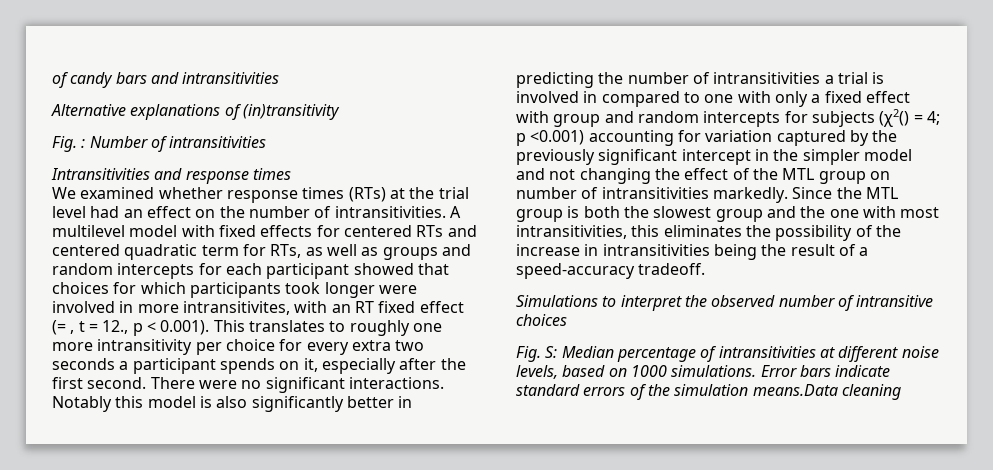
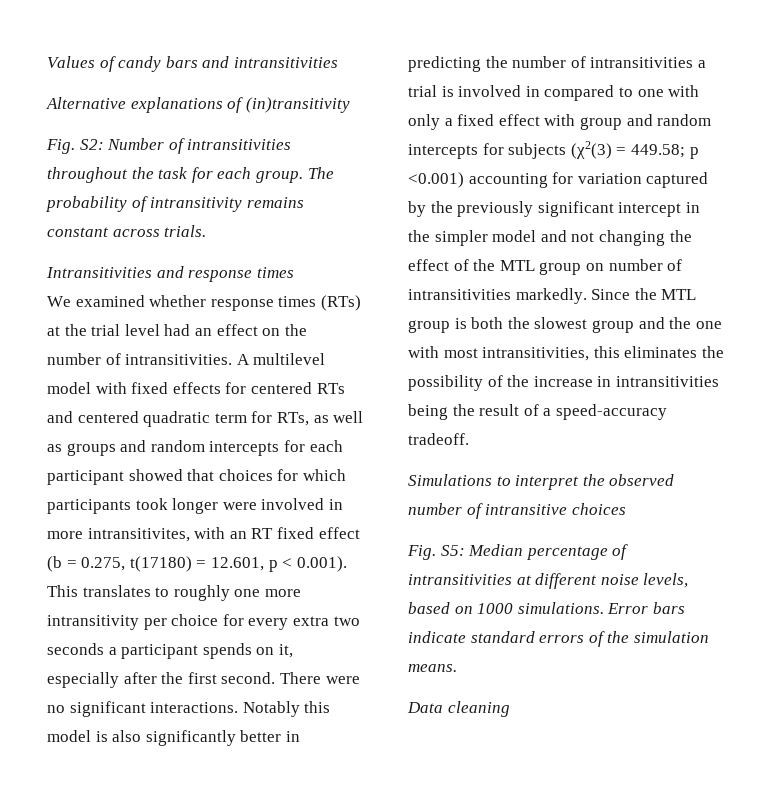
- of candy bars and intransitivities
+ Values of candy bars and intransitivities
- Fig. : Number of intransitivities
+ Fig. S2: Number of intransitivities throughout the task for each group. The probability of intransitivity remains constant across trials.
- A multilevel model with fixed effects for centered RTs and centered quadratic term for RTs, as well as groups and random intercepts for each participant showed that choices for which participants took longer were involved in more intransitivites, with an RT fixed effect (= , t = 12., p < 0.001). This translates to roughly one more intransitivity per choice for every extra two seconds a participant spends on it, especially after the first second.
+ A multilevel model with fixed effects for centered RTs and centered quadratic term for RTs, as well as groups and random intercepts for each participant showed that choices for which participants took longer were involved in more intransitivites, with an RT fixed effect (b = 0.275, t(17180) = 12.601, p < 0.001). This translates to roughly one more intransitivity per choice for every extra two seconds a participant spends on it, especially after the first second.
- Notably this model is also significantly better in predicting the number of intransitivities a trial is involved in compared to one with only a fixed effect with group and random intercepts for subjects (χ2() = 4;
+ Notably this model is also significantly better in predicting the number of intransitivities a trial is involved in compared to one with only a fixed effect with group and random intercepts for subjects (χ2(3) = 449.58;
- Fig. S: Median percentage of intransitivities at different noise levels, based on 1000 simulations.
+ Fig. S5: Median percentage of intransitivities at different noise levels, based on 1000 simulations.
- Error bars indicate standard errors of the simulation means.Data cleaning
+ Error bars indicate standard errors of the simulation means.
+ Data cleaning

